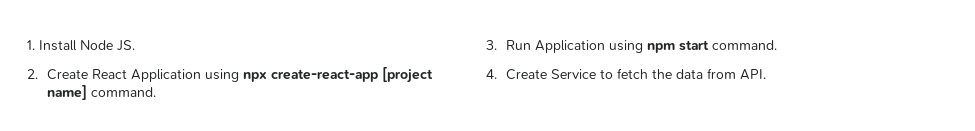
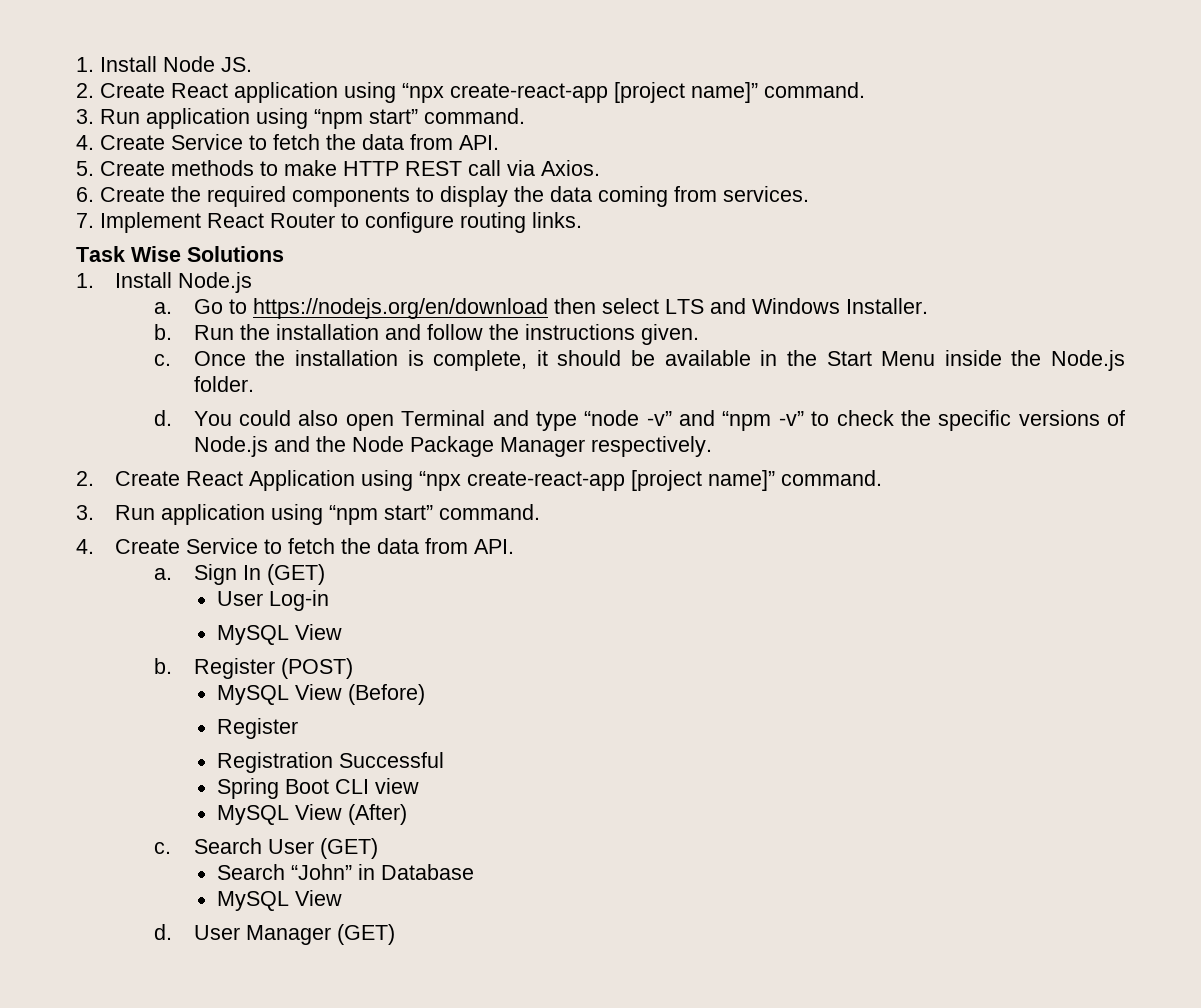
+ 2. Create React application using “npx create-react-app [project name]” command.
+ 3. Run application using “npm start” command.
+ 4. Create Service to fetch the data from API.
+ 5. Create methods to make HTTP REST call via Axios.
+ 6. Create the required components to display the data coming from services.
+ 7. Implement React Router to configure routing links.
+ Task Wise Solutions
+ 1. Install Node.js
+ a. Go to https://nodejs.org/en/download then select LTS and Windows Installer.
+ b. Run the installation and follow the instructions given.
+ c. Once the installation is complete, it should be available in the Start Menu inside the Node.js folder.
+ d. You could also open Terminal and type “node -v” and “npm -v” to check the specific versions of Node.js and the Node Package Manager respectively.
- 2. Create React Application using npx create-react-app [project name] command.
- 3. Run Application using npm start command.
+ 2. Create React Application using “npx create-react-app [project name]” command.
+ 3. Run application using “npm start” command.
+ a. Sign In (GET)
+ User Log-in
+ MySQL View
+ b. Register (POST)
+ MySQL View (Before)
+ Register
+ Registration Successful
+ Spring Boot CLI view
+ MySQL View (After)
+ c. Search User (GET)
+ Search “John” in Database
+ MySQL View
+ d. User Manager (GET)

